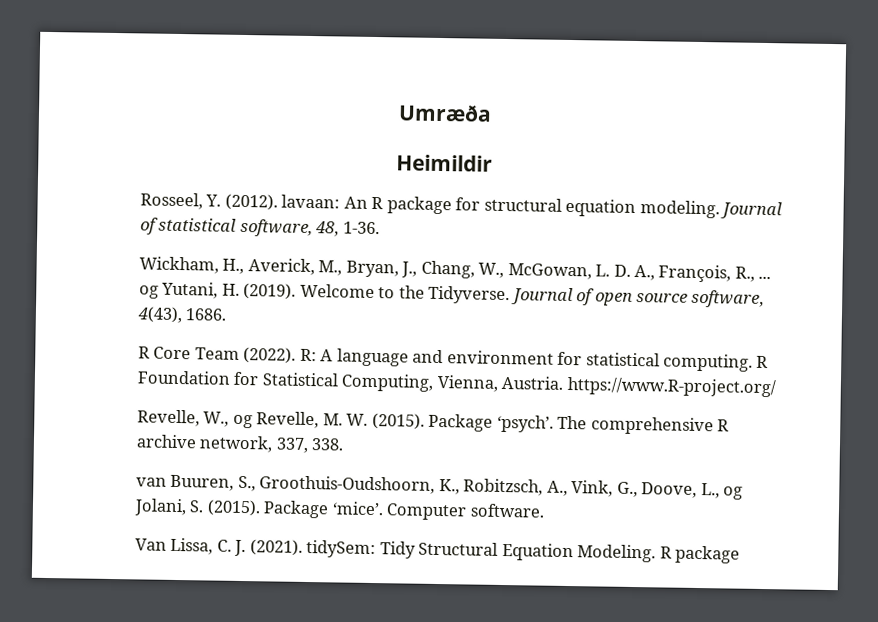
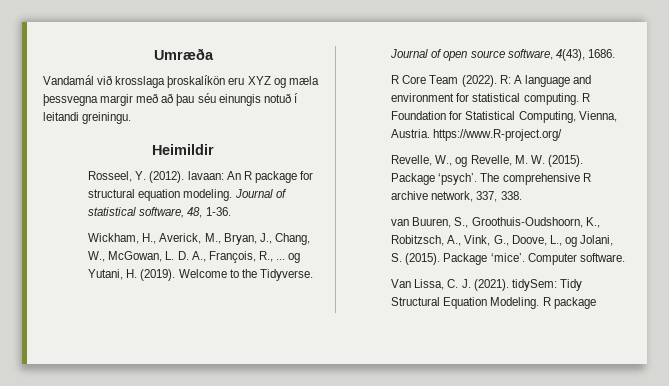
+ Vandamál við krosslaga þroskalíkön eru XYZ og mæla þessvegna margir með að þau séu einungis notuð í leitandi greiningu.

